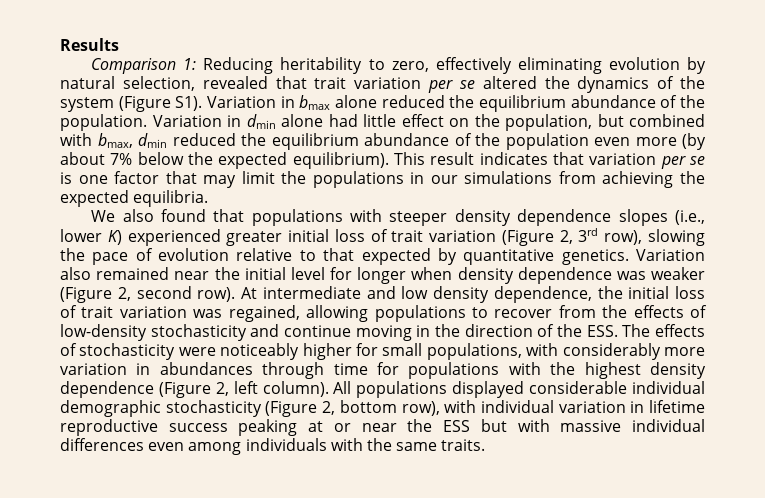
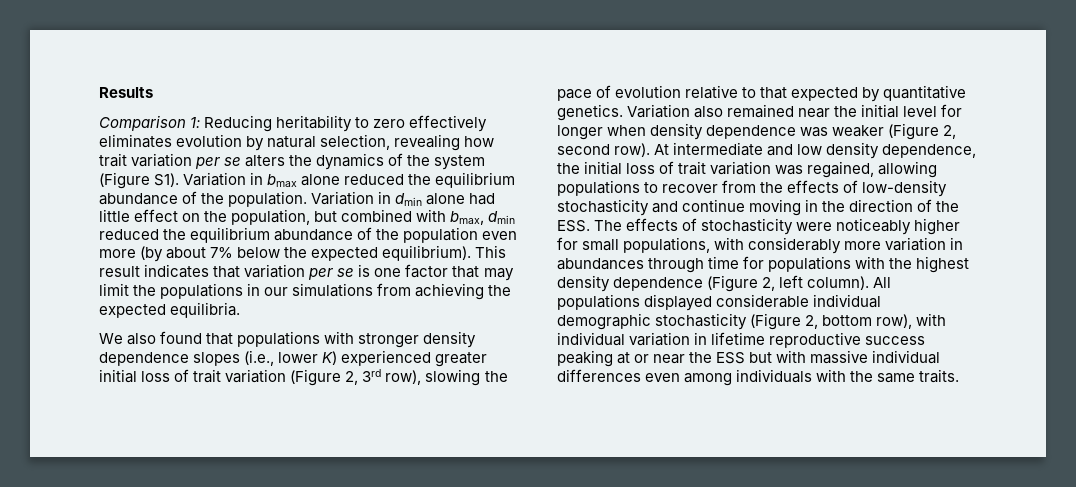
- Comparison 1: Reducing heritability to zero, effectively eliminating evolution by natural selection, revealed that trait variation per se altered the dynamics of the system (Figure S1). Variation in bmax alone reduced the equilibrium abundance of the population.
+ Comparison 1: Reducing heritability to zero effectively eliminates evolution by natural selection, revealing how trait variation per se alters the dynamics of the system (Figure S1). Variation in bmax alone reduced the equilibrium abundance of the population.
- We also found that populations with steeper density dependence slopes (i.e., lower K) experienced greater initial loss of trait variation (Figure 2, 3rd row), slowing the pace of evolution relative to that expected by quantitative genetics.
+ We also found that populations with stronger density dependence slopes (i.e., lower K) experienced greater initial loss of trait variation (Figure 2, 3rd row), slowing the pace of evolution relative to that expected by quantitative genetics.

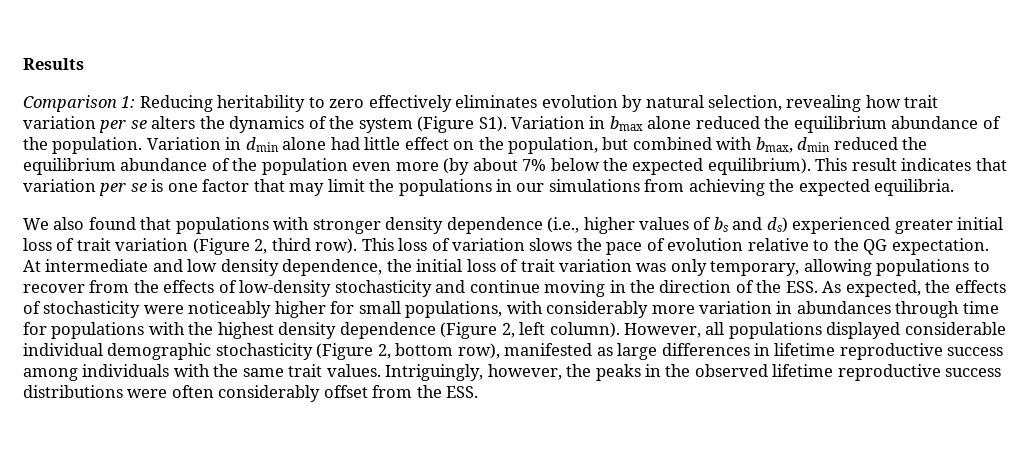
- We also found that populations with stronger density dependence slopes (i.e., lower K) experienced greater initial loss of trait variation (Figure 2, 3rd row), slowing the pace of evolution relative to that expected by quantitative genetics. Variation also remained near the initial level for longer when density dependence was weaker (Figure 2, second row).
+ We also found that populations with stronger density dependence (i.e., higher values of bs and ds) experienced greater initial loss of trait variation (Figure 2, third row). This loss of variation slows the pace of evolution relative to the QG expectation.
- At intermediate and low density dependence, the initial loss of trait variation was regained, allowing populations to recover from the effects of low-density stochasticity and continue moving in the direction of the ESS. The effects of stochasticity were noticeably higher for small populations, with considerably more variation in abundances through time for populations with the highest density dependence (Figure 2, left column).
+ At intermediate and low density dependence, the initial loss of trait variation was only temporary, allowing populations to recover from the effects of low-density stochasticity and continue moving in the direction of the ESS. As expected, the effects of stochasticity were noticeably higher for small populations, with considerably more variation in abundances through time for populations with the highest density dependence (Figure 2, left column).
- All populations displayed considerable individual demographic stochasticity (Figure 2, bottom row), with individual variation in lifetime reproductive success peaking at or near the ESS but with massive individual differences even among individuals with the same traits.
+ However, all populations displayed considerable individual demographic stochasticity (Figure 2, bottom row), manifested as large differences in lifetime reproductive success among individuals with the same trait values. Intriguingly, however, the peaks in the observed lifetime reproductive success distributions were often considerably offset from the ESS.

